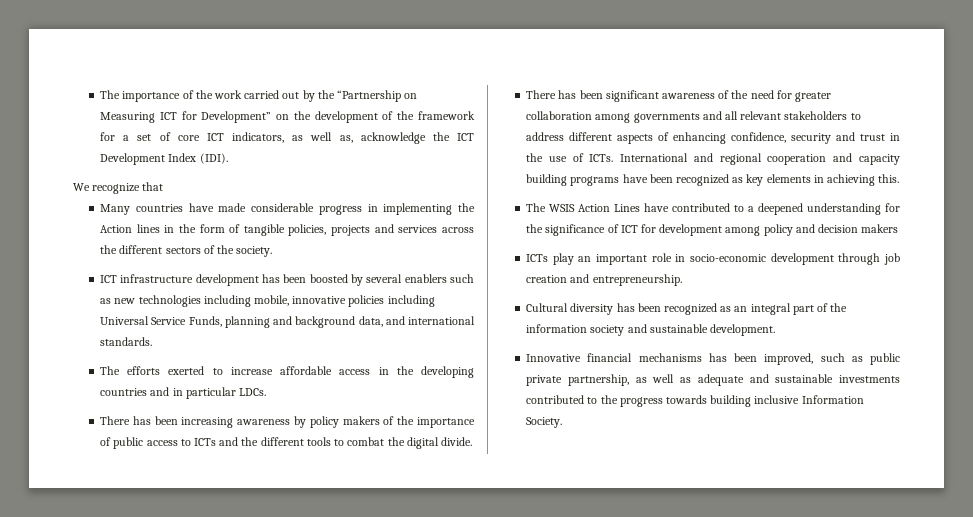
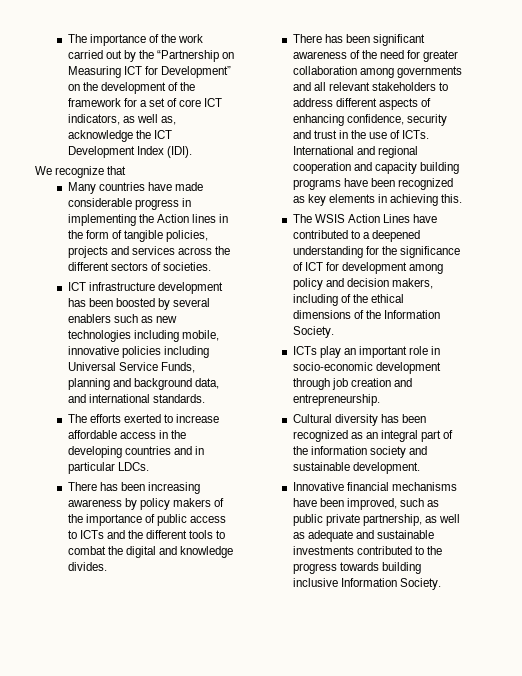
- Many countries have made considerable progress in implementing the Action lines in the form of tangible policies, projects and services across the different sectors of the society.
+ Many countries have made considerable progress in implementing the Action lines in the form of tangible policies, projects and services across the different sectors of societies.
- There has been increasing awareness by policy makers of the importance of public access to ICTs and the different tools to combat the digital divide.
+ There has been increasing awareness by policy makers of the importance of public access to ICTs and the different tools to combat the digital and knowledge divides.
- The WSIS Action Lines have contributed to a deepened understanding for the significance of ICT for development among policy and decision makers
+ The WSIS Action Lines have contributed to a deepened understanding for the significance of ICT for development among policy and decision makers, including of the ethical dimensions of the Information Society.
- Innovative financial mechanisms has been improved, such as public private partnership, as well as adequate and sustainable investments contributed to the progress towards building inclusive Information Society.
+ Innovative financial mechanisms have been improved, such as public private partnership, as well as adequate and sustainable investments contributed to the progress towards building inclusive Information Society.

